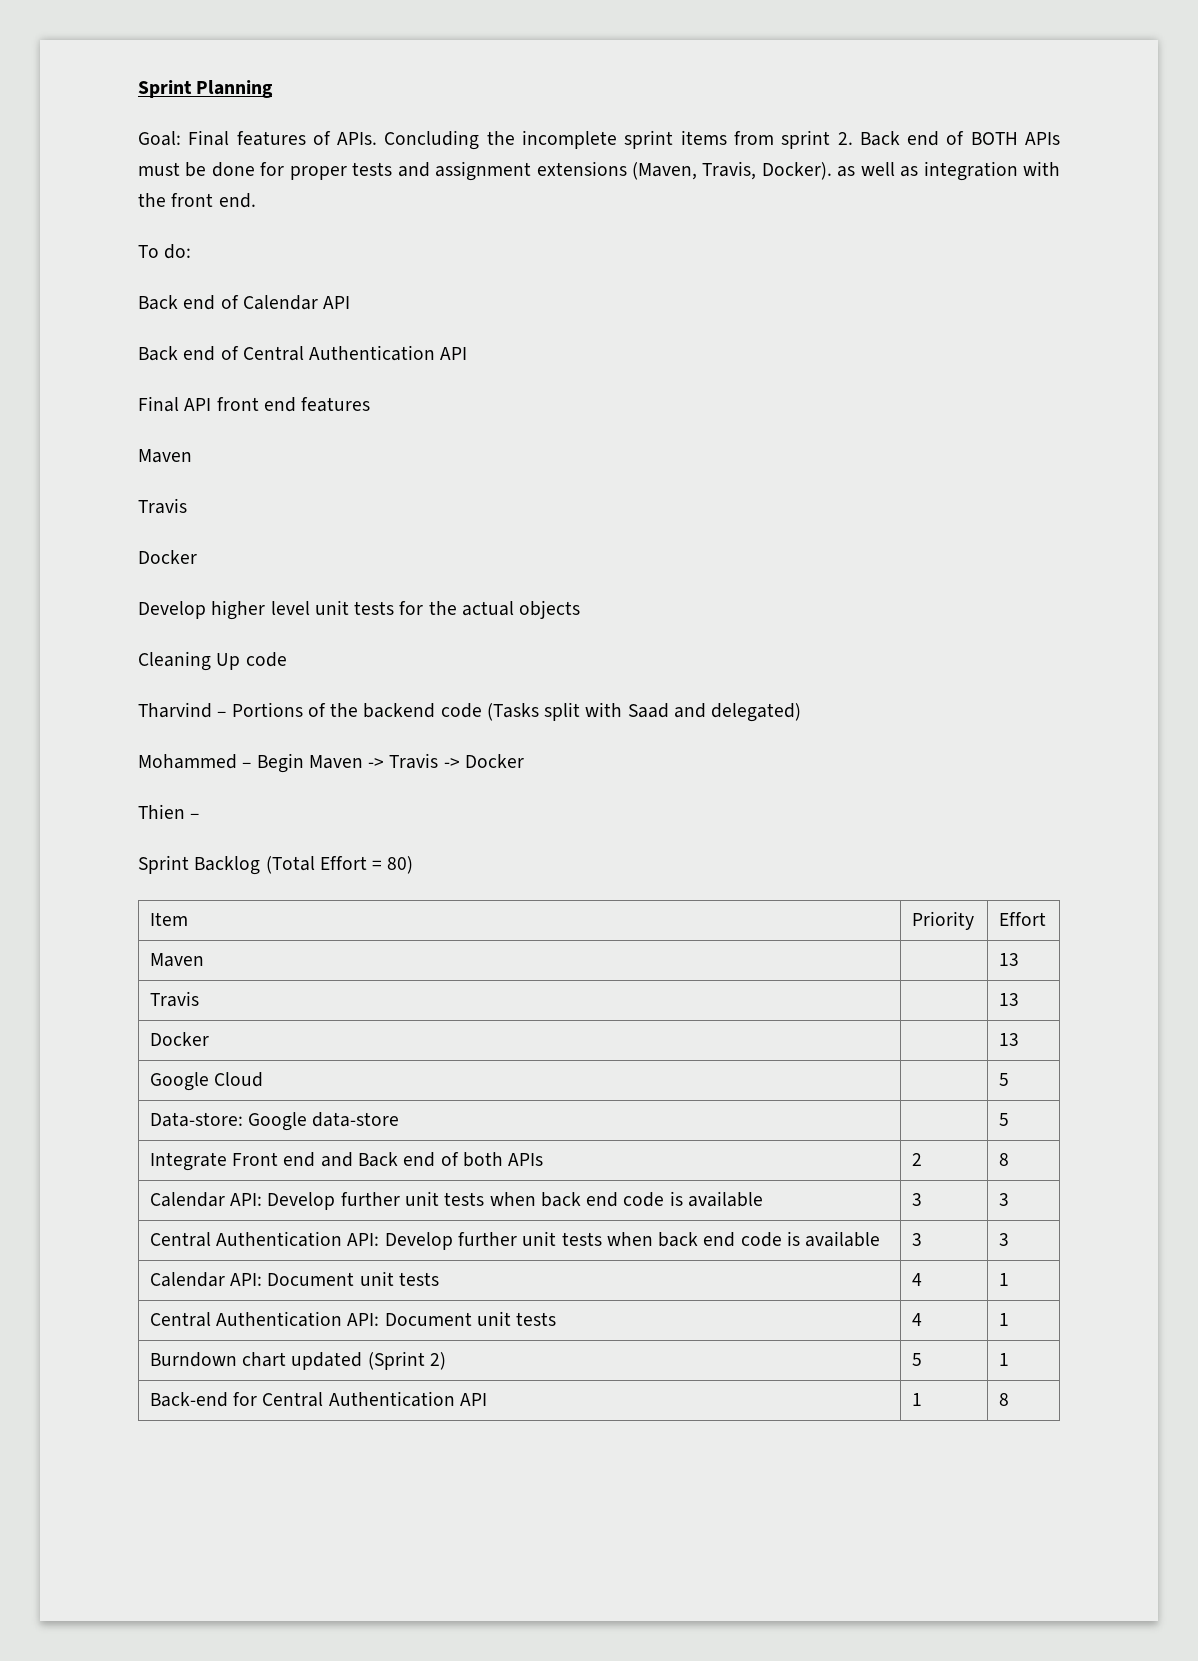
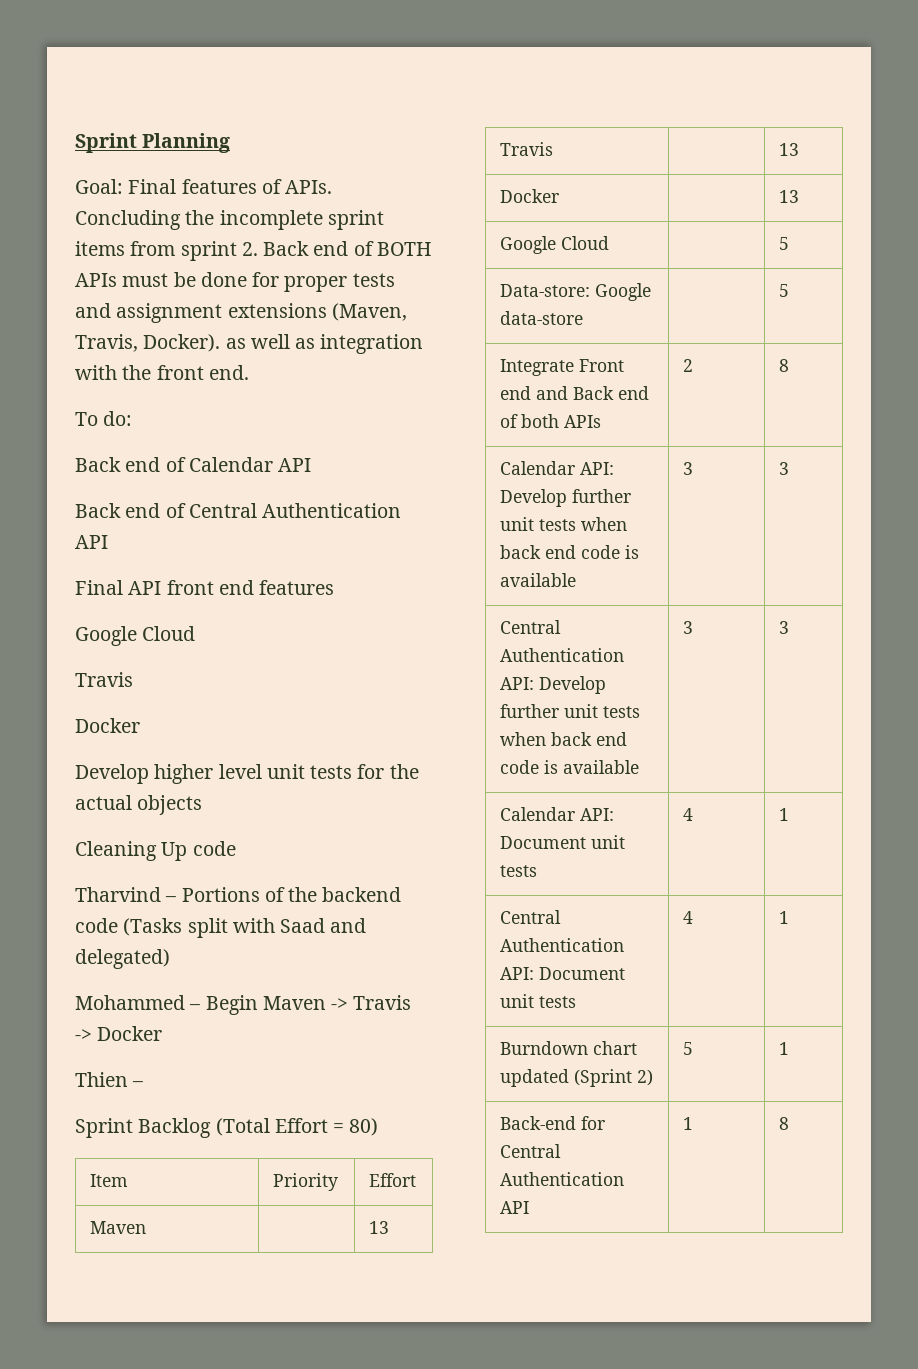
  Final API front end features
- Maven
+ Google Cloud

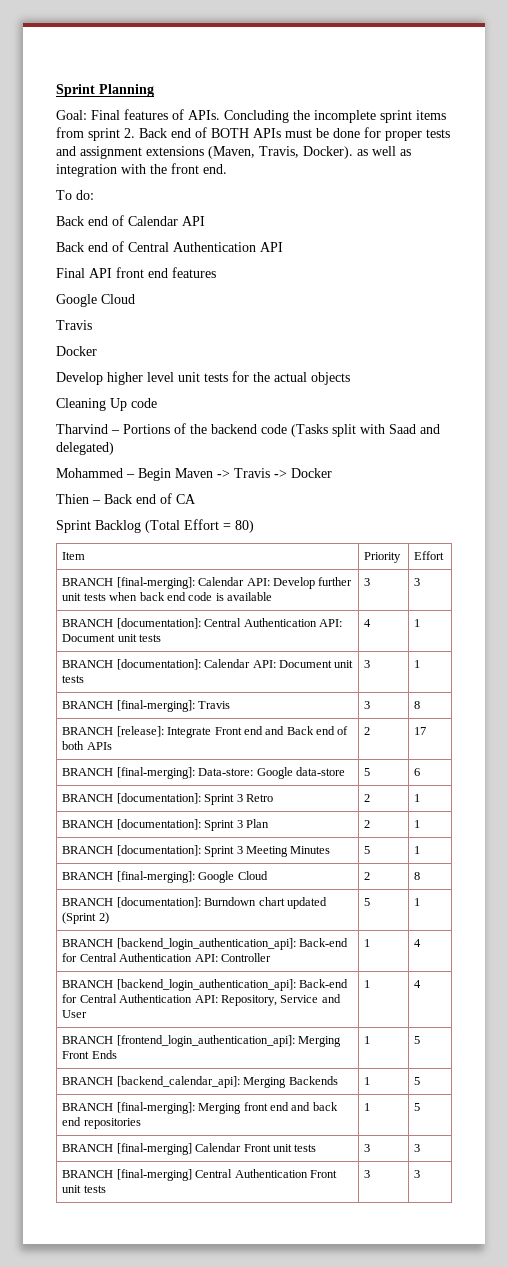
- Thien –
+ Thien – Back end of CA
- Maven | | 13
- Travis | | 13
- Docker | | 13
- Google Cloud | | 5
- Data-store: Google data-store | | 5
- Integrate Front end and Back end of both APIs | 2 | 8
- Calendar API: Develop further unit tests when back end code is available | 3 | 3
+ BRANCH [final-merging]: Calendar API: Develop further unit tests when back end code is available | 3 | 3
- Central Authentication API: Develop further unit tests when back end code is available | 3 | 3
- Calendar API: Document unit tests | 4 | 1
- Central Authentication API: Document unit tests | 4 | 1
+ BRANCH [documentation]: Central Authentication API: Document unit tests | 4 | 1
- Burndown chart updated (Sprint 2) | 5 | 1
+ BRANCH [documentation]: Calendar API: Document unit tests | 3 | 1
+ BRANCH [final-merging]: Travis | 3 | 8
+ BRANCH [release]: Integrate Front end and Back end of both APIs | 2 | 17
+ BRANCH [final-merging]: Data-store: Google data-store | 5 | 6
+ BRANCH [documentation]: Sprint 3 Retro | 2 | 1
+ BRANCH [documentation]: Sprint 3 Plan | 2 | 1
+ BRANCH [documentation]: Sprint 3 Meeting Minutes | 5 | 1
+ BRANCH [final-merging]: Google Cloud | 2 | 8
+ BRANCH [documentation]: Burndown chart updated (Sprint 2) | 5 | 1
- Back-end for Central Authentication API | 1 | 8
+ BRANCH [backend_login_authentication_api]: Back-end for Central Authentication API: Controller | 1 | 4
+ BRANCH [backend_login_authentication_api]: Back-end for Central Authentication API: Repository, Service and User | 1 | 4
+ BRANCH [frontend_login_authentication_api]: Merging Front Ends | 1 | 5
+ BRANCH [backend_calendar_api]: Merging Backends | 1 | 5
+ BRANCH [final-merging]: Merging front end and back end repositories | 1 | 5
+ BRANCH [final-merging] Calendar Front unit tests | 3 | 3
+ BRANCH [final-merging] Central Authentication Front unit tests | 3 | 3

